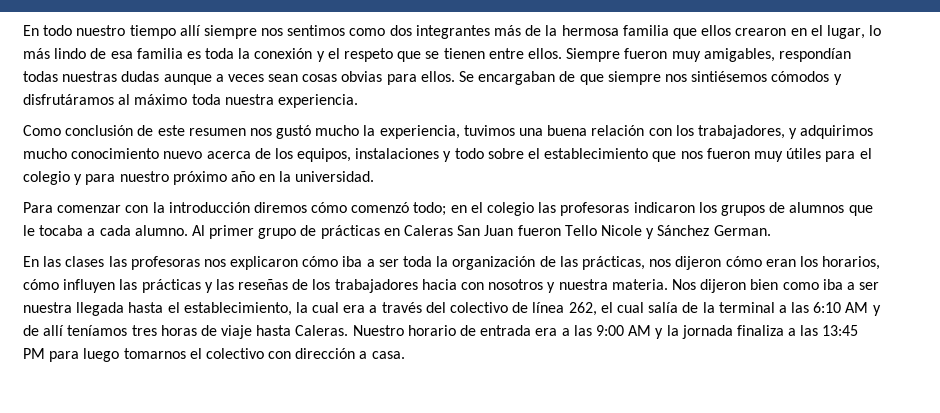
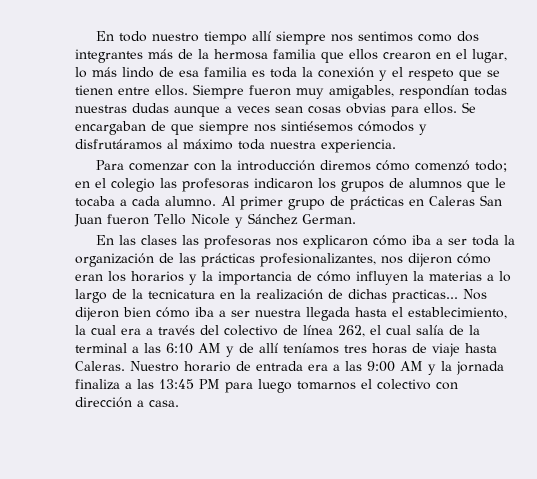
- Como conclusión de este resumen nos gustó mucho la experiencia, tuvimos una buena relación con los trabajadores, y adquirimos mucho conocimiento nuevo acerca de los equipos, instalaciones y todo sobre el establecimiento que nos fueron muy útiles para el colegio y para nuestro próximo año en la universidad.
- En las clases las profesoras nos explicaron cómo iba a ser toda la organización de las prácticas, nos dijeron cómo eran los horarios, cómo influyen las prácticas y las reseñas de los trabajadores hacia con nosotros y nuestra materia.
+ En las clases las profesoras nos explicaron cómo iba a ser toda la organización de las prácticas profesionalizantes, nos dijeron cómo eran los horarios y la importancia de cómo influyen la materias a lo largo de la tecnicatura en la realización de dichas practicas...
- Nos dijeron bien como iba a ser nuestra llegada hasta el establecimiento, la cual era a través del colectivo de línea 262, el cual salía de la terminal a las 6:10 AM y de allí teníamos tres horas de viaje hasta Caleras.
+ Nos dijeron bien cómo iba a ser nuestra llegada hasta el establecimiento, la cual era a través del colectivo de línea 262, el cual salía de la terminal a las 6:10 AM y de allí teníamos tres horas de viaje hasta Caleras.

